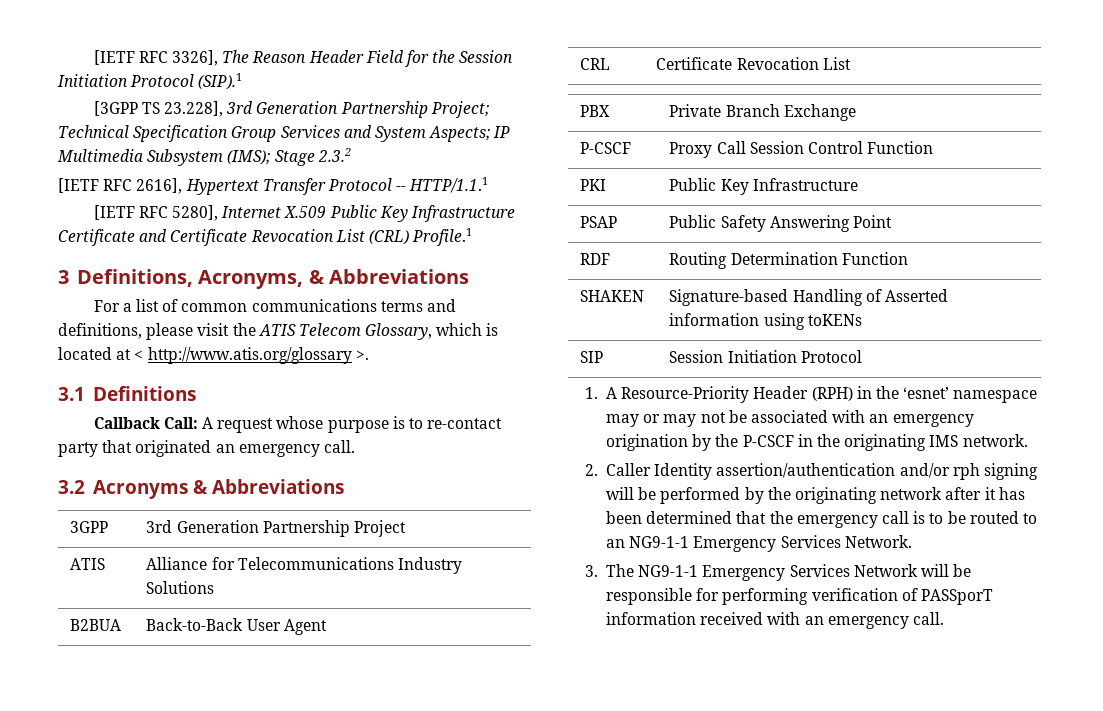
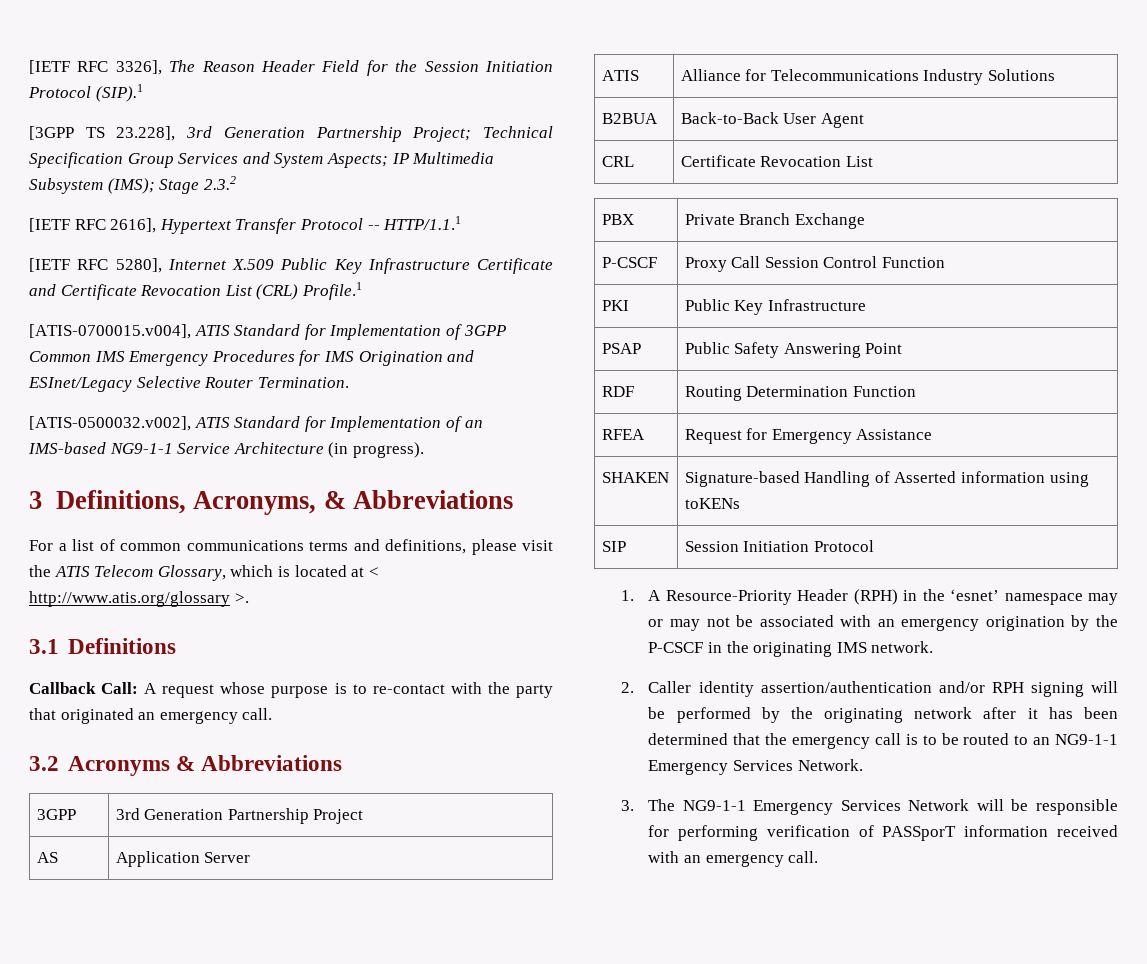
+ [ATIS-0700015.v004], ATIS Standard for Implementation of 3GPP Common IMS Emergency Procedures for IMS Origination and ESInet/Legacy Selective Router Termination.
+ [ATIS-0500032.v002], ATIS Standard for Implementation of an IMS-based NG9-1-1 Service Architecture (in progress).
- Callback Call: A request whose purpose is to re-contact party that originated an emergency call.
+ Callback Call: A request whose purpose is to re-contact with the party that originated an emergency call.
+ AS | Application Server
+ RFEA | Request for Emergency Assistance
- 2. Caller Identity assertion/authentication and/or rph signing will be performed by the originating network after it has been determined that the emergency call is to be routed to an NG9-1-1 Emergency Services Network.
+ 2. Caller identity assertion/authentication and/or RPH signing will be performed by the originating network after it has been determined that the emergency call is to be routed to an NG9-1-1 Emergency Services Network.

